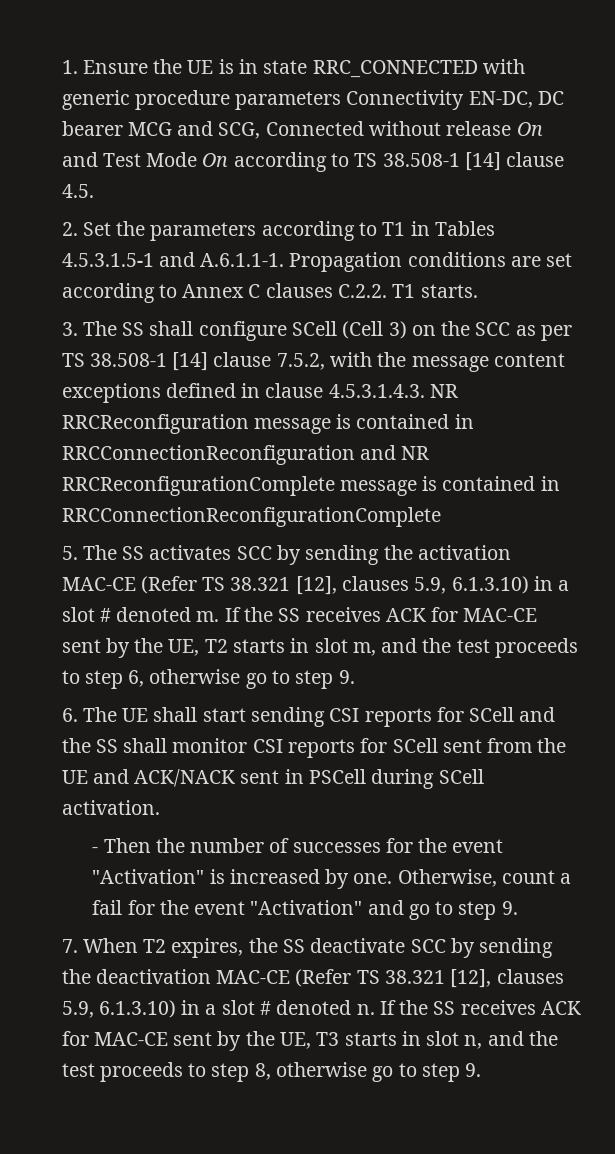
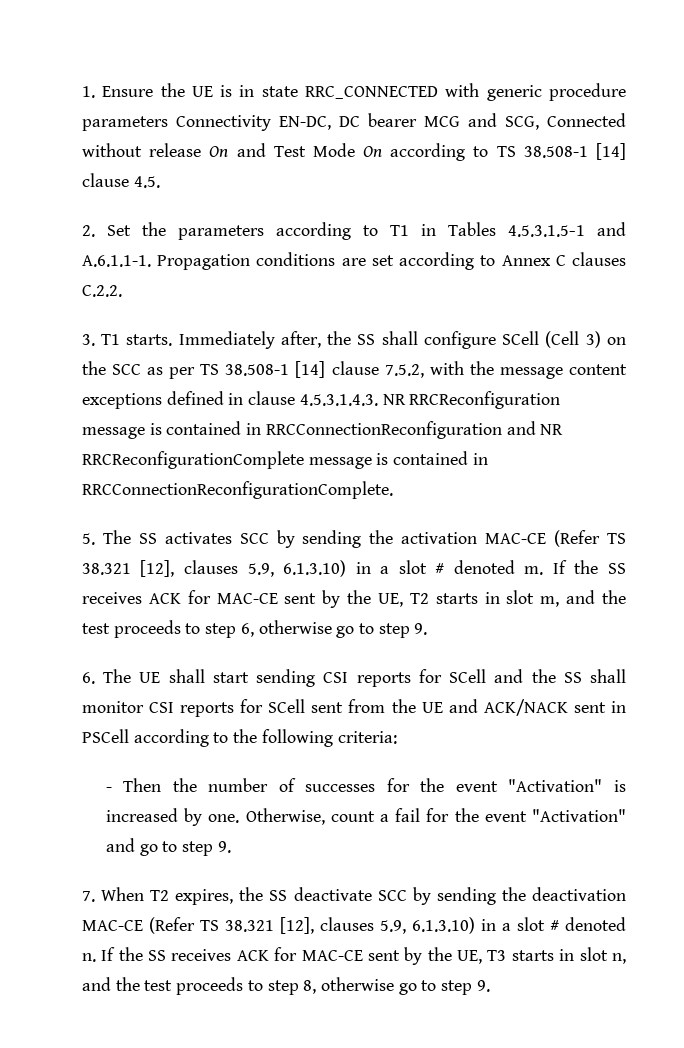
- 2. Set the parameters according to T1 in Tables 4.5.3.1.5-1 and A.6.1.1-1. Propagation conditions are set according to Annex C clauses C.2.2. T1 starts.
- 3. The SS shall configure SCell (Cell 3) on the SCC as per TS 38.508-1 [14] clause 7.5.2, with the message content exceptions defined in clause 4.5.3.1.4.3. NR RRCReconfiguration message is contained in RRCConnectionReconfiguration and NR RRCReconfigurationComplete message is contained in RRCConnectionReconfigurationComplete
+ 2. Set the parameters according to T1 in Tables 4.5.3.1.5-1 and A.6.1.1-1. Propagation conditions are set according to Annex C clauses C.2.2.
+ 3. T1 starts. Immediately after, the SS shall configure SCell (Cell 3) on the SCC as per TS 38.508-1 [14] clause 7.5.2, with the message content exceptions defined in clause 4.5.3.1.4.3. NR RRCReconfiguration message is contained in RRCConnectionReconfiguration and NR RRCReconfigurationComplete message is contained in RRCConnectionReconfigurationComplete.
- 6. The UE shall start sending CSI reports for SCell and the SS shall monitor CSI reports for SCell sent from the UE and ACK/NACK sent in PSCell during SCell activation.
+ 6. The UE shall start sending CSI reports for SCell and the SS shall monitor CSI reports for SCell sent from the UE and ACK/NACK sent in PSCell according to the following criteria:

